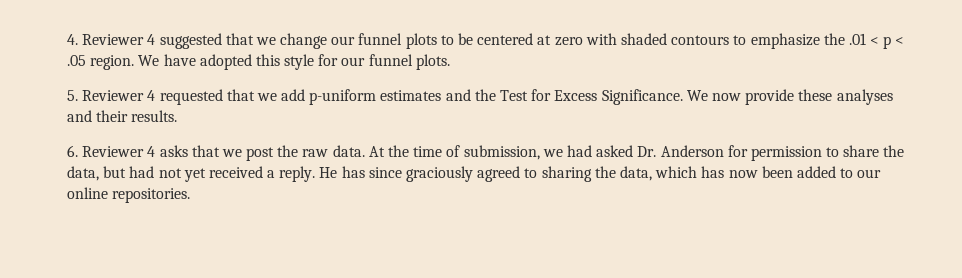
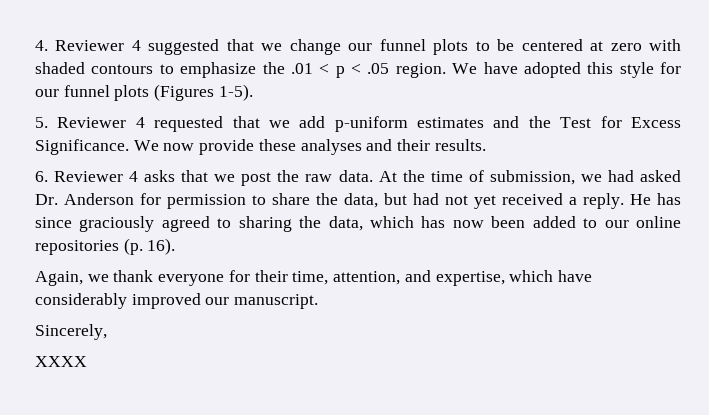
- We have adopted this style for our funnel plots.
+ We have adopted this style for our funnel plots (Figures 1-5).
- He has since graciously agreed to sharing the data, which has now been added to our online repositories.
+ He has since graciously agreed to sharing the data, which has now been added to our online repositories (p. 16).
+ Again, we thank everyone for their time, attention, and expertise, which have considerably improved our manuscript.
+ Sincerely,
+ XXXX

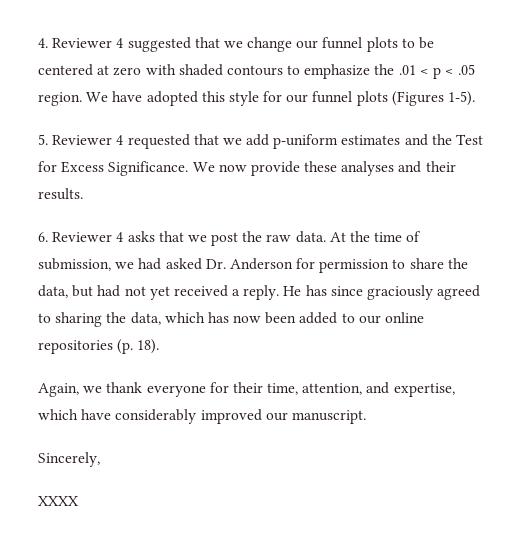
- He has since graciously agreed to sharing the data, which has now been added to our online repositories (p. 16).
+ He has since graciously agreed to sharing the data, which has now been added to our online repositories (p. 18).

